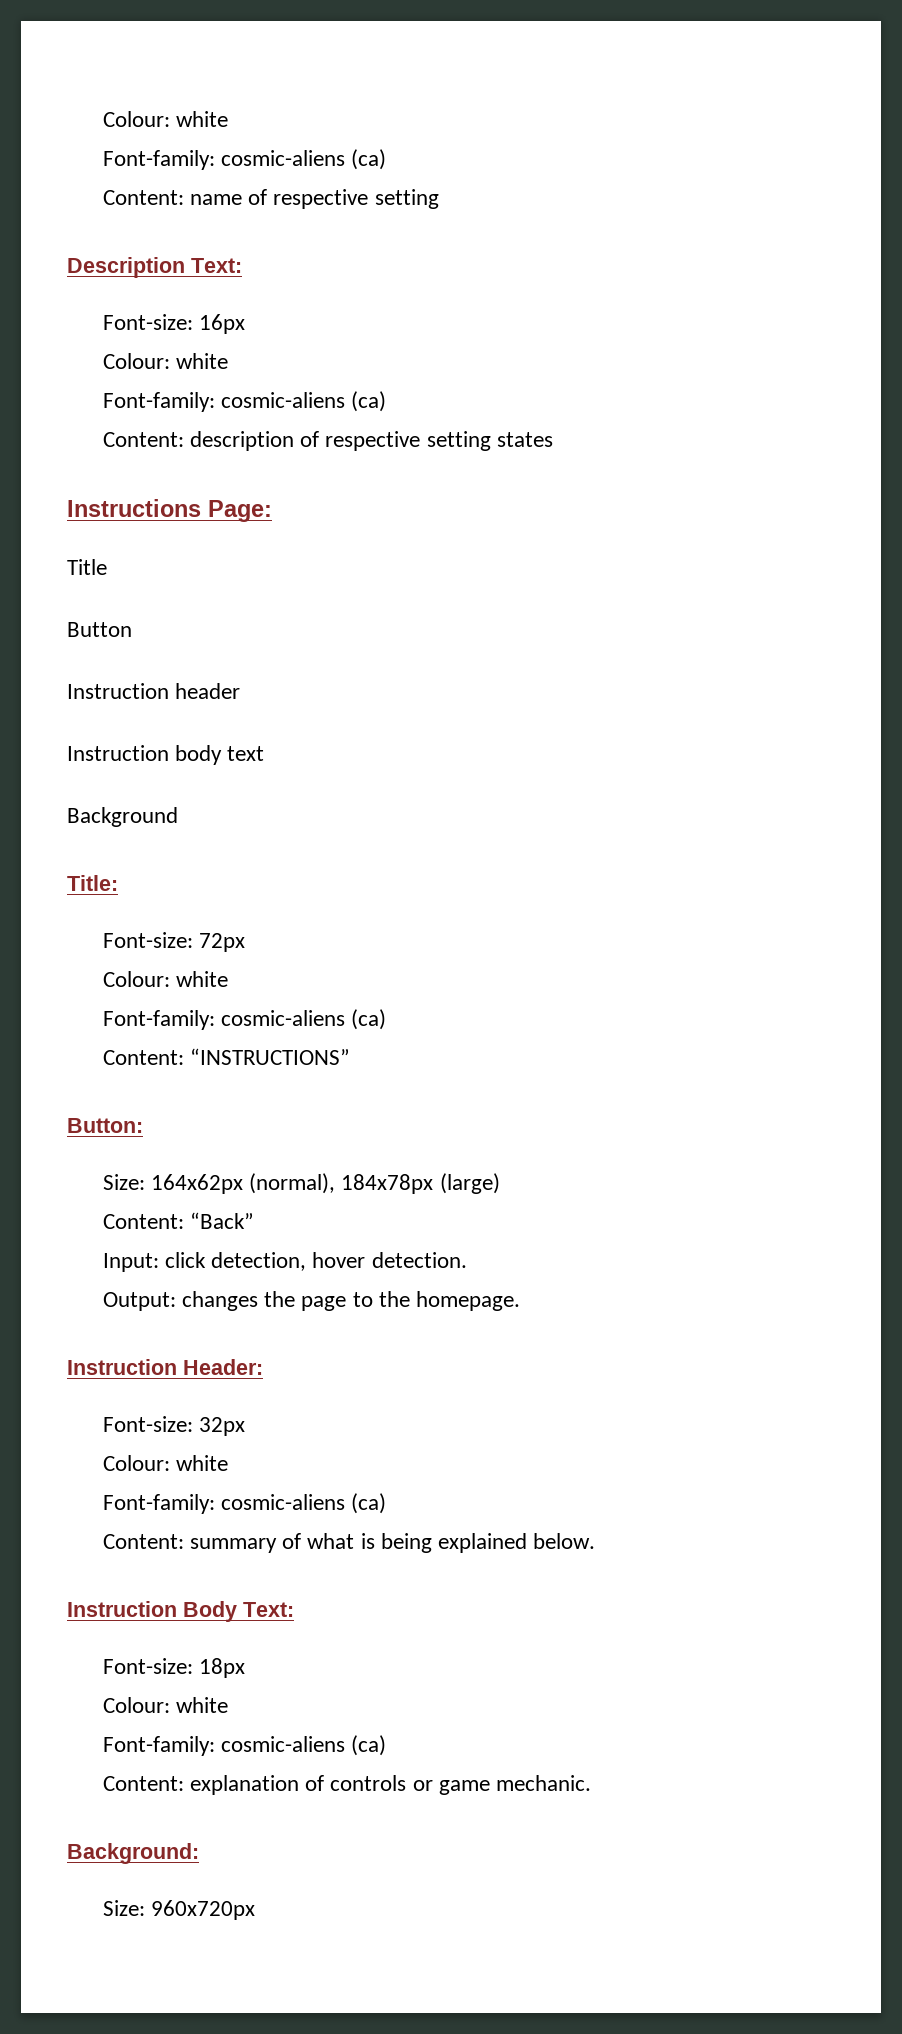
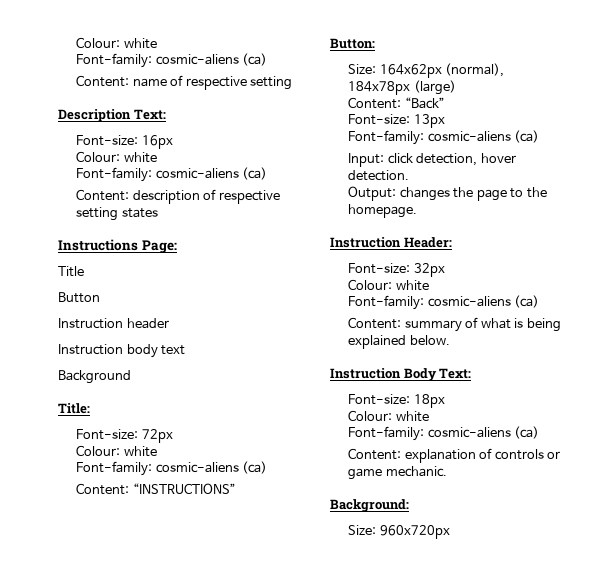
+ Font-size: 13px
+ Font-family: cosmic-aliens (ca)

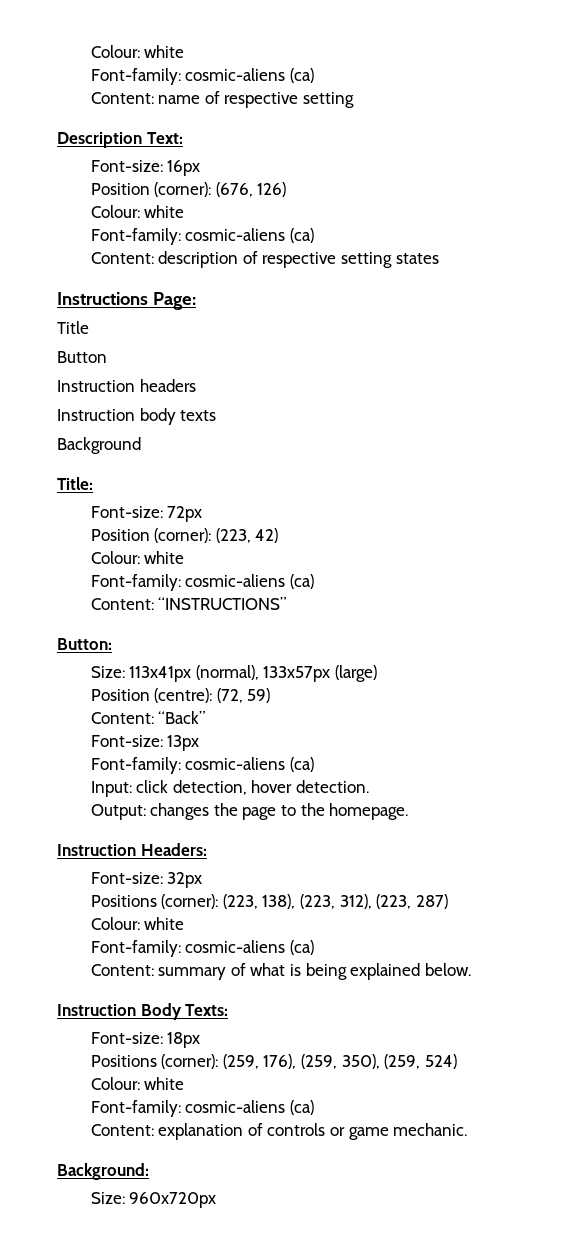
+ Position (corner): (676, 126)
- Instruction header
+ Instruction headers
- Instruction body text
+ Instruction body texts
+ Position (corner): (223, 42)
- Size: 164x62px (normal), 184x78px (large)
+ Size: 113x41px (normal), 133x57px (large)
+ Position (centre): (72, 59)
- Instruction Header:
+ Instruction Headers:
+ Positions (corner): (223, 138), (223, 312), (223, 287)
- Instruction Body Text:
+ Instruction Body Texts:
+ Positions (corner): (259, 176), (259, 350), (259, 524)

